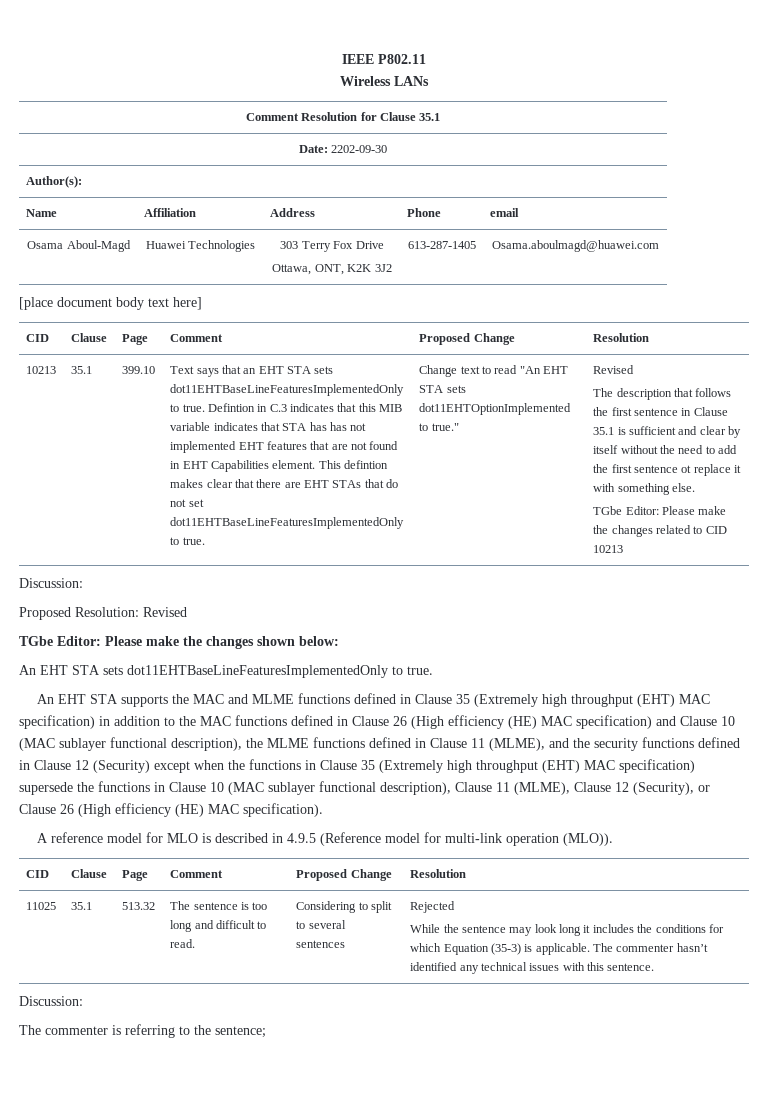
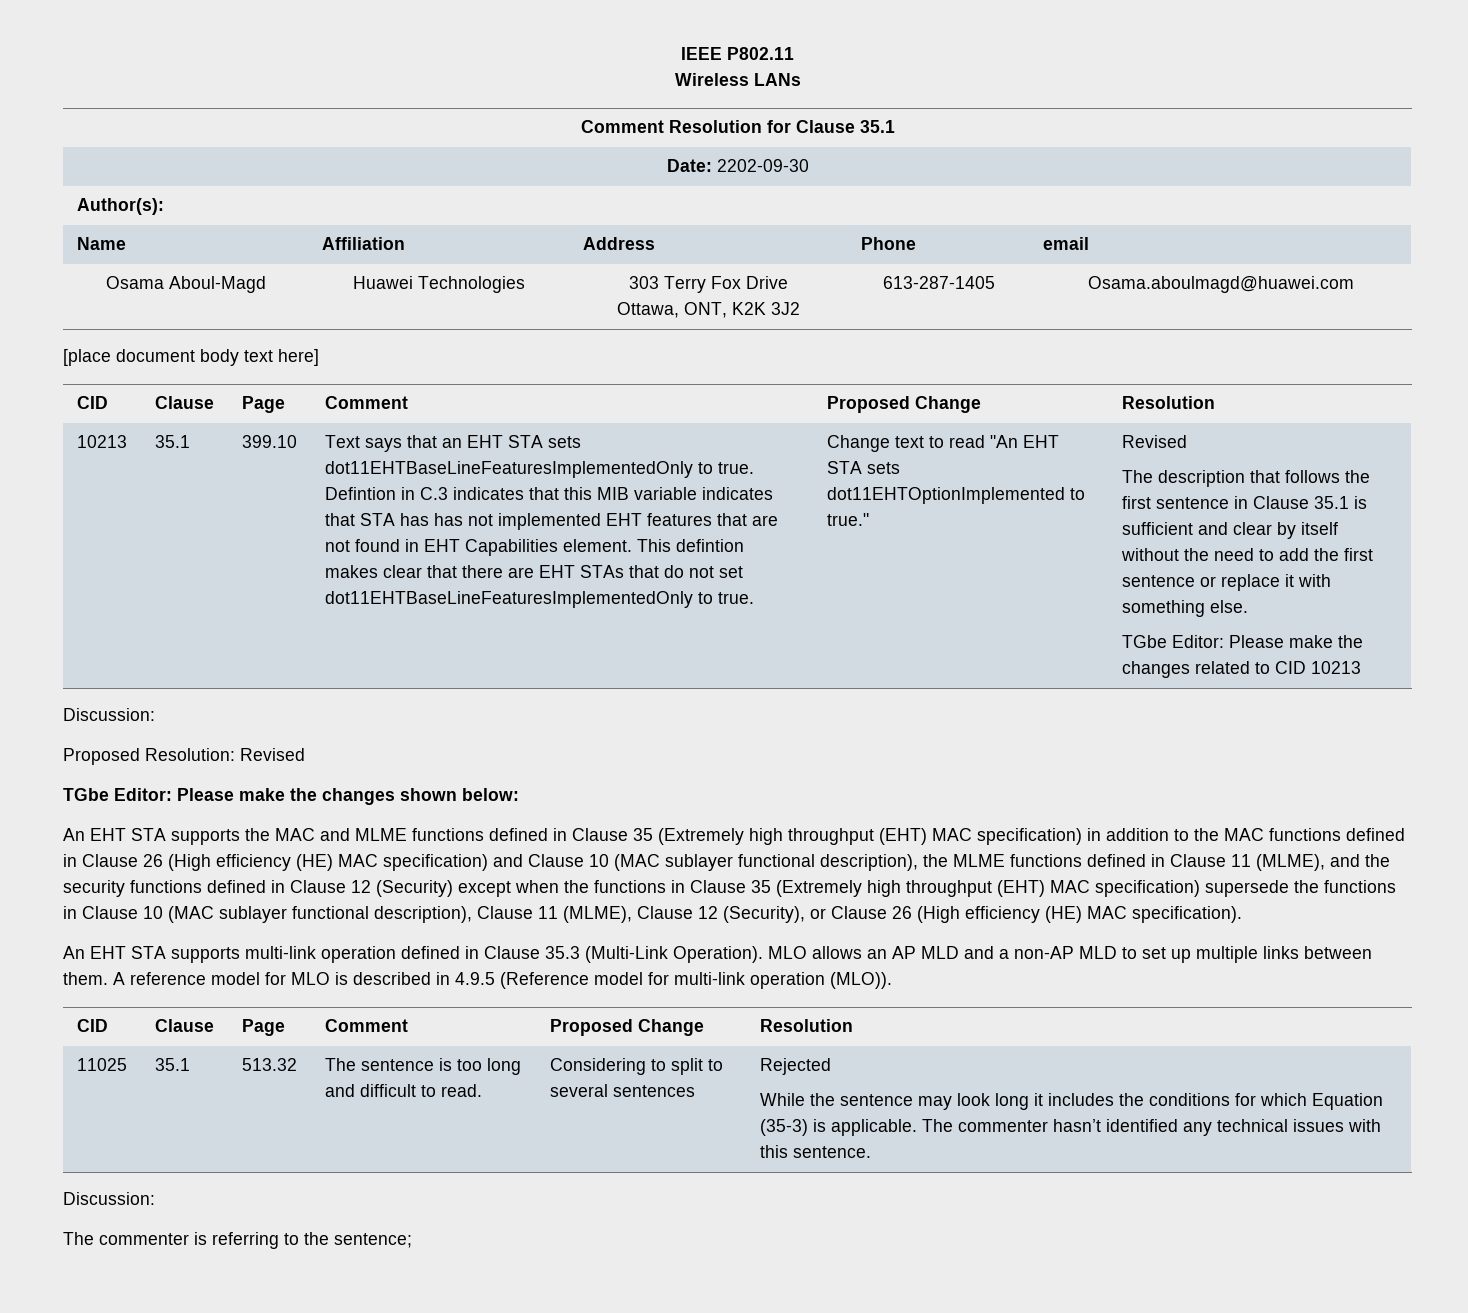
- The description that follows the first sentence in Clause 35.1 is sufficient and clear by itself without the need to add the first sentence ot replace it with something else.
+ The description that follows the first sentence in Clause 35.1 is sufficient and clear by itself without the need to add the first sentence or replace it with something else.
- An EHT STA sets dot11EHTBaseLineFeaturesImplementedOnly to true.
+ An EHT STA supports multi-link operation defined in Clause 35.3 (Multi-Link Operation). MLO allows an AP MLD and a non-AP MLD to set up multiple links between them.

